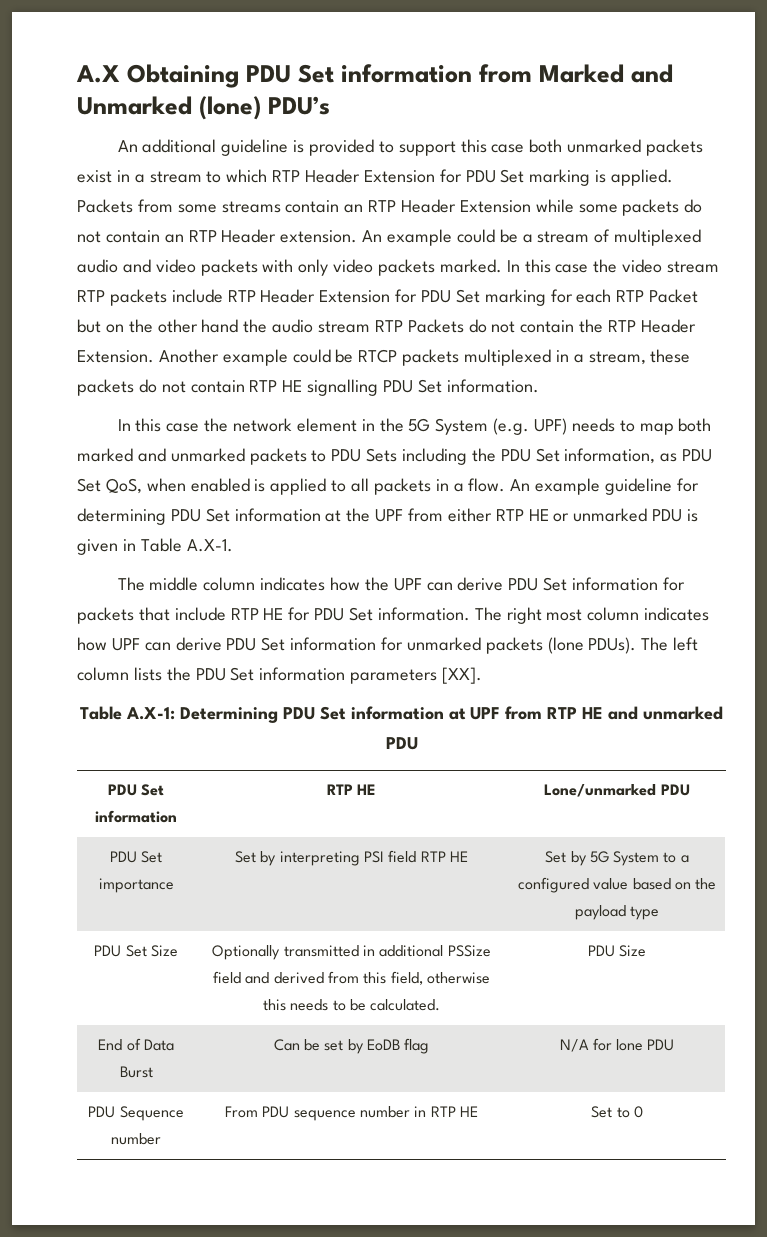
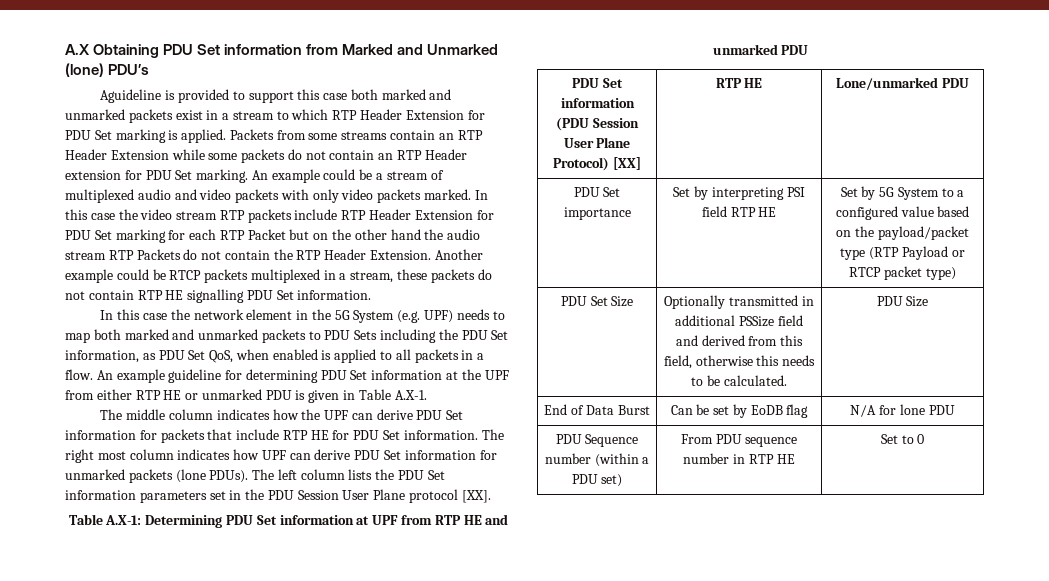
- An additional guideline is provided to support this case both unmarked packets exist in a stream to which RTP Header Extension for PDU Set marking is applied.
+ Aguideline is provided to support this case both marked and unmarked packets exist in a stream to which RTP Header Extension for PDU Set marking is applied.
- Packets from some streams contain an RTP Header Extension while some packets do not contain an RTP Header extension.
+ Packets from some streams contain an RTP Header Extension while some packets do not contain an RTP Header extension for PDU Set marking.
- The left column lists the PDU Set information parameters [XX].
+ The left column lists the PDU Set information parameters set in the PDU Session User Plane protocol [XX].
- PDU Set information | RTP HE | Lone/unmarked PDU
+ PDU Set information (PDU Session User Plane Protocol) [XX] | RTP HE | Lone/unmarked PDU
- PDU Set importance | Set by interpreting PSI field RTP HE | Set by 5G System to a configured value based on the payload type
+ PDU Set importance | Set by interpreting PSI field RTP HE | Set by 5G System to a configured value based on the payload/packet type (RTP Payload or RTCP packet type)
- PDU Sequence number | From PDU sequence number in RTP HE | Set to 0
+ PDU Sequence number (within a PDU set) | From PDU sequence number in RTP HE | Set to 0

